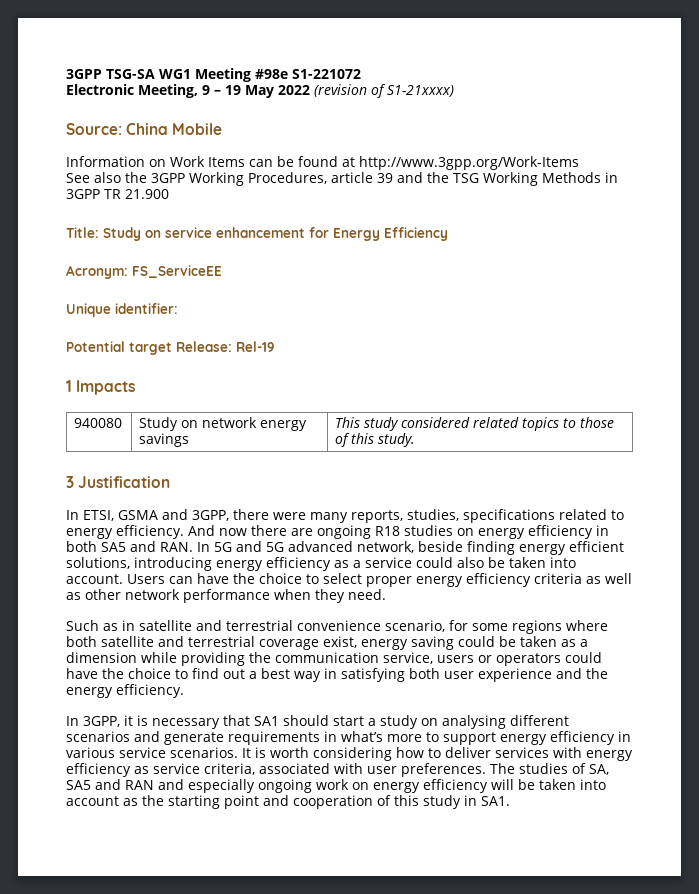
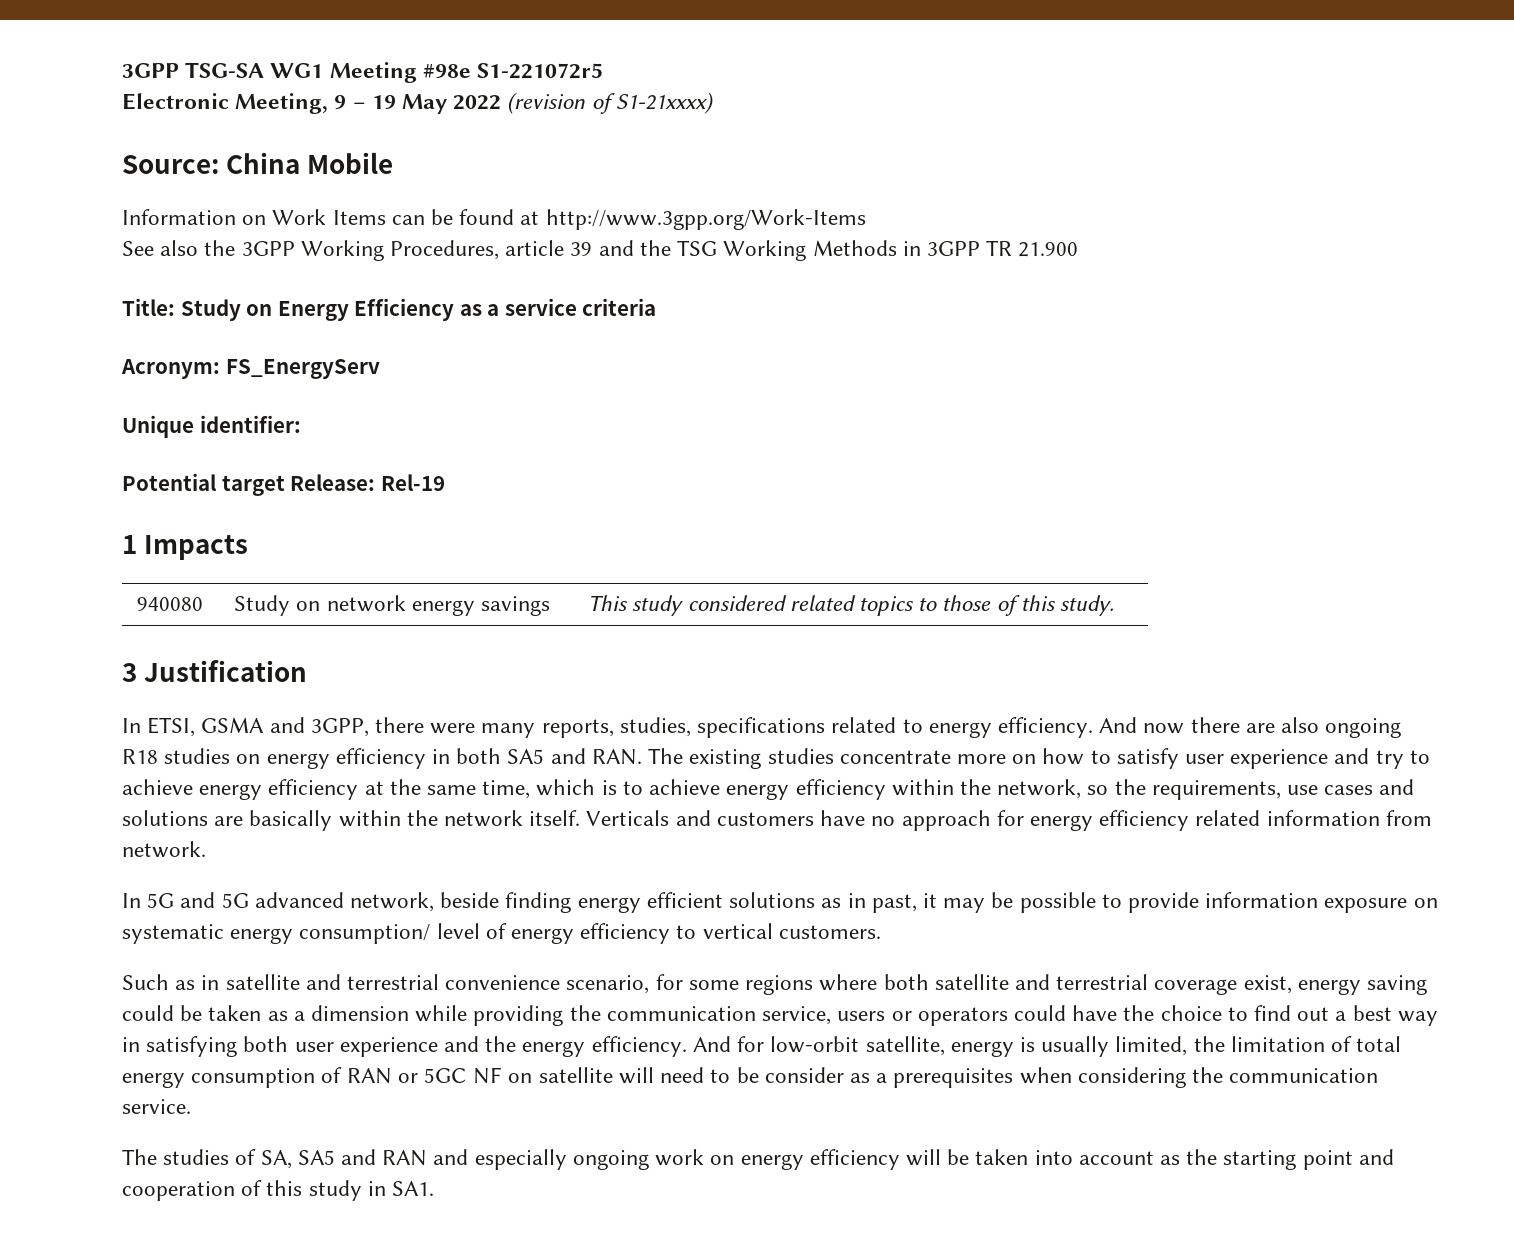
- 3GPP TSG-SA WG1 Meeting #98e S1-221072
+ 3GPP TSG-SA WG1 Meeting #98e S1-221072r5
- Title: Study on service enhancement for Energy Efficiency
+ Title: Study on Energy Efficiency as a service criteria
- Acronym: FS_ServiceEE
+ Acronym: FS_EnergyServ
- And now there are ongoing R18 studies on energy efficiency in both SA5 and RAN. In 5G and 5G advanced network, beside finding energy efficient solutions, introducing energy efficiency as a service could also be taken into account. Users can have the choice to select proper energy efficiency criteria as well as other network performance when they need.
+ And now there are also ongoing R18 studies on energy efficiency in both SA5 and RAN. The existing studies concentrate more on how to satisfy user experience and try to achieve energy efficiency at the same time, which is to achieve energy efficiency within the network, so the requirements, use cases and solutions are basically within the network itself. Verticals and customers have no approach for energy efficiency related information from network.
+ In 5G and 5G advanced network, beside finding energy efficient solutions as in past, it may be possible to provide information exposure on systematic energy consumption/ level of energy efficiency to vertical customers.
- Such as in satellite and terrestrial convenience scenario, for some regions where both satellite and terrestrial coverage exist, energy saving could be taken as a dimension while providing the communication service, users or operators could have the choice to find out a best way in satisfying both user experience and the energy efficiency.
- In 3GPP, it is necessary that SA1 should start a study on analysing different scenarios and generate requirements in what’s more to support energy efficiency in various service scenarios. It is worth considering how to deliver services with energy efficiency as service criteria, associated with user preferences. The studies of SA, SA5 and RAN and especially ongoing work on energy efficiency will be taken into account as the starting point and cooperation of this study in SA1.
+ Such as in satellite and terrestrial convenience scenario, for some regions where both satellite and terrestrial coverage exist, energy saving could be taken as a dimension while providing the communication service, users or operators could have the choice to find out a best way in satisfying both user experience and the energy efficiency. And for low-orbit satellite, energy is usually limited, the limitation of total energy consumption of RAN or 5GC NF on satellite will need to be consider as a prerequisites when considering the communication service.
+ The studies of SA, SA5 and RAN and especially ongoing work on energy efficiency will be taken into account as the starting point and cooperation of this study in SA1.

